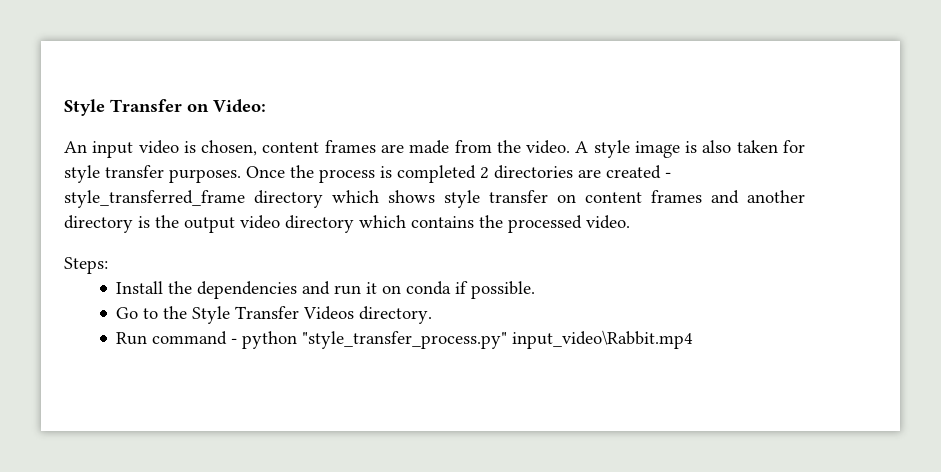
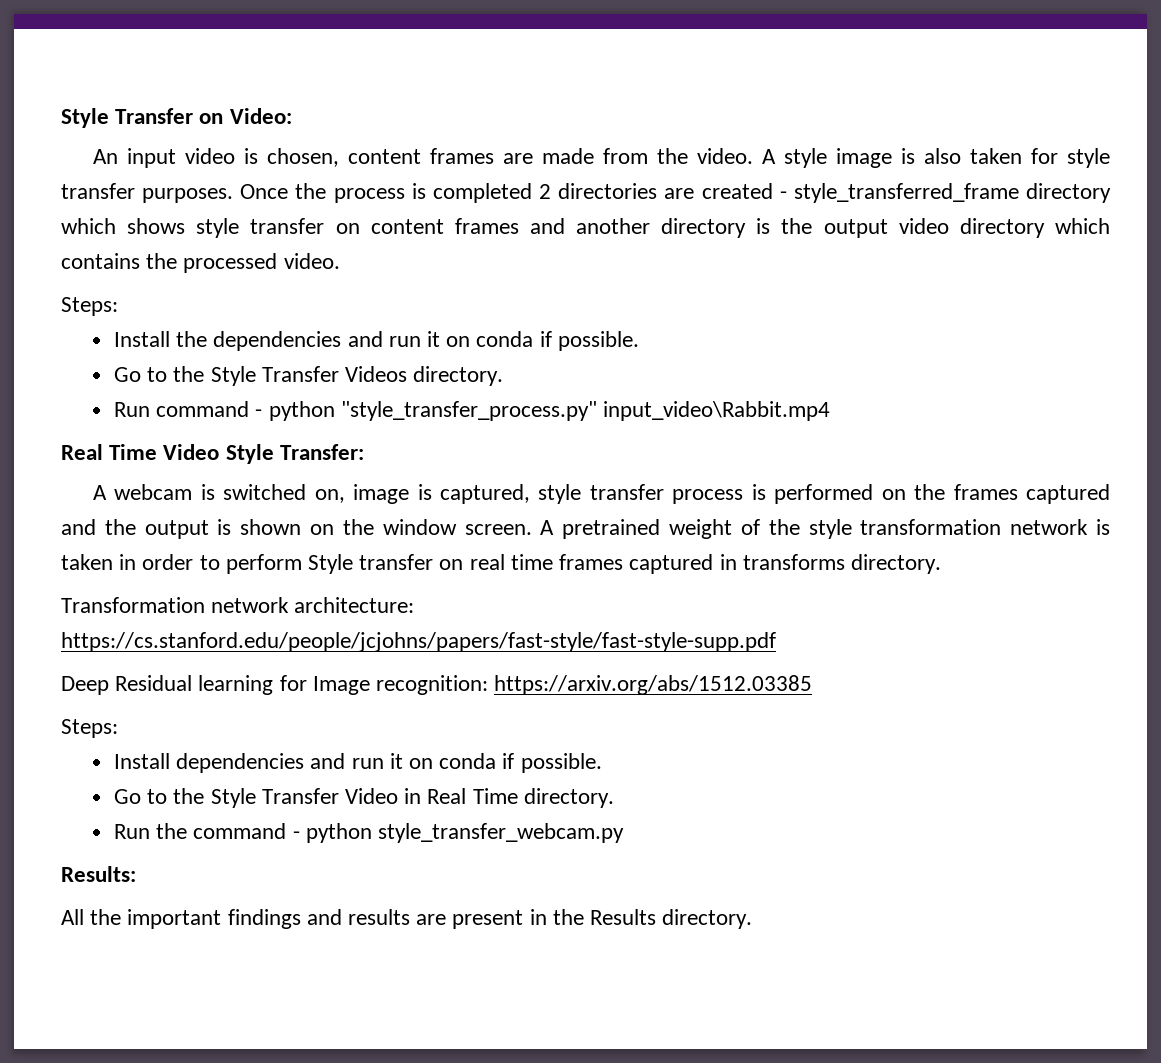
+ Real Time Video Style Transfer:
+ A webcam is switched on, image is captured, style transfer process is performed on the frames captured and the output is shown on the window screen. A pretrained weight of the style transformation network is taken in order to perform Style transfer on real time frames captured in transforms directory.
+ Transformation network architecture: https://cs.stanford.edu/people/jcjohns/papers/fast-style/fast-style-supp.pdf
+ Deep Residual learning for Image recognition: https://arxiv.org/abs/1512.03385
+ Steps:
+ Install dependencies and run it on conda if possible.
+ Go to the Style Transfer Video in Real Time directory.
+ Run the command - python style_transfer_webcam.py
+ Results:
+ All the important findings and results are present in the Results directory.

